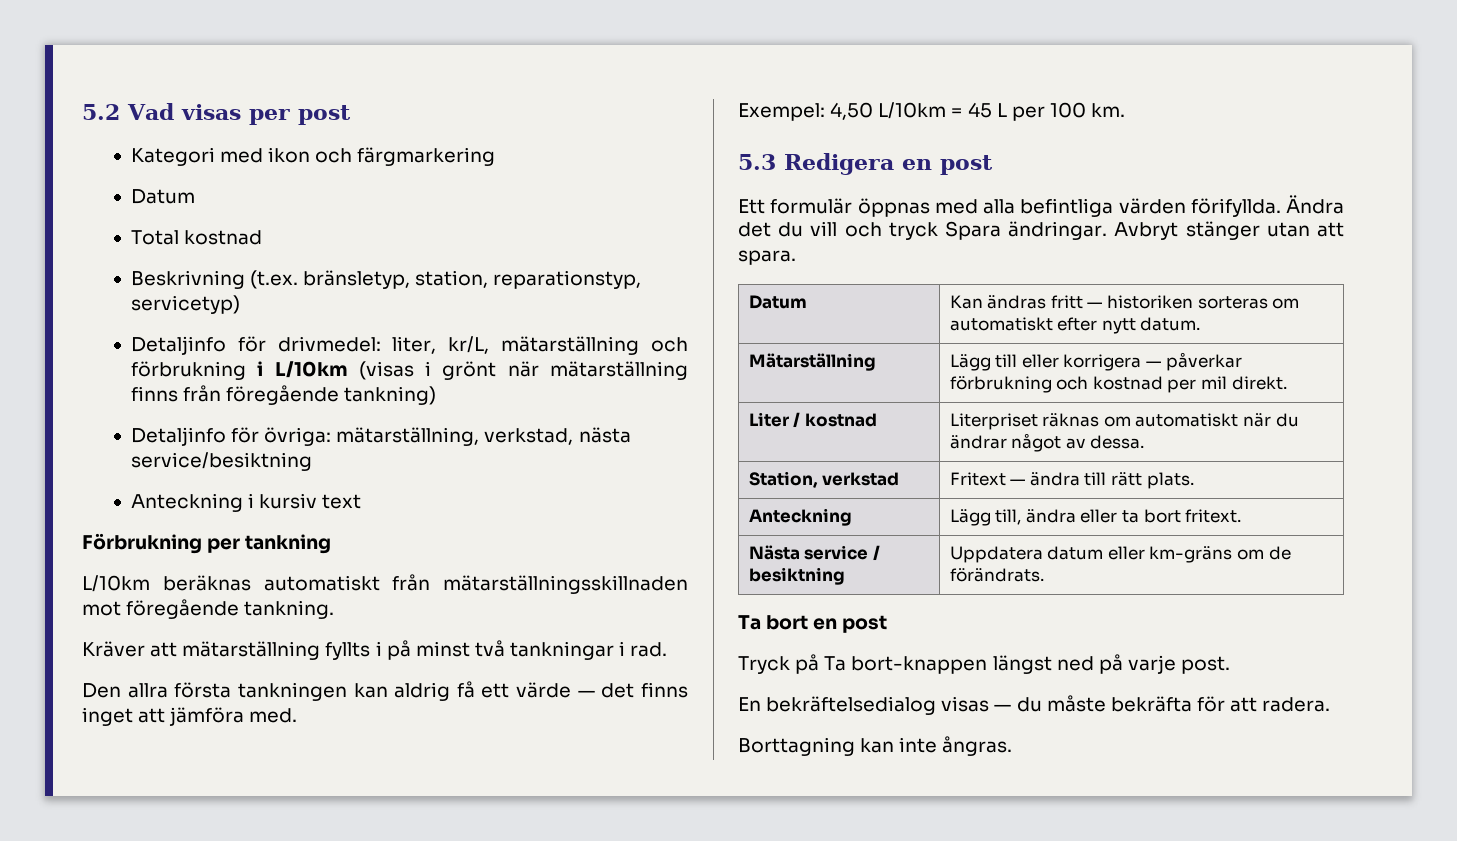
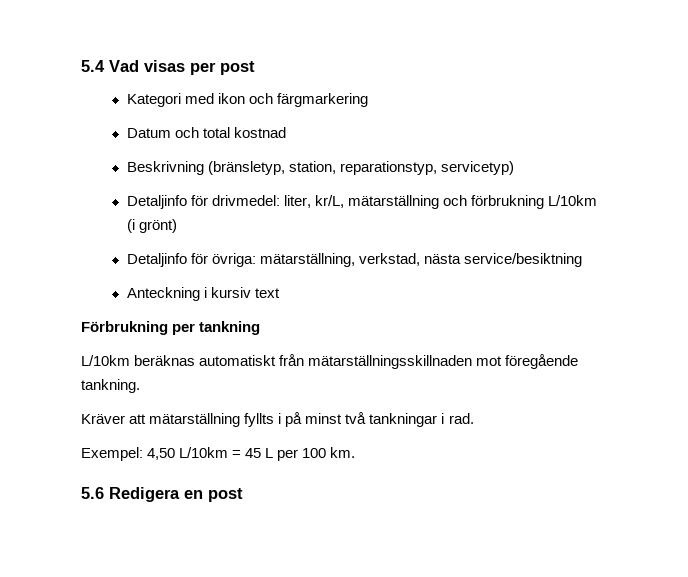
- 5.2 Vad visas per post
+ 5.4 Vad visas per post
  Kategori med ikon och färgmarkering
- Datum
- Total kostnad
+ Datum och total kostnad
- Beskrivning (t.ex. bränsletyp, station, reparationstyp, servicetyp)
+ Beskrivning (bränsletyp, station, reparationstyp, servicetyp)
- Detaljinfo för drivmedel: liter, kr/L, mätarställning och förbrukning i L/10km (visas i grönt när mätarställning finns från föregående tankning)
+ Detaljinfo för drivmedel: liter, kr/L, mätarställning och förbrukning L/10km (i grönt)
- Den allra första tankningen kan aldrig få ett värde — det finns inget att jämföra med.
- 5.3 Redigera en post
+ 5.6 Redigera en post
- Ett formulär öppnas med alla befintliga värden förifyllda. Ändra det du vill och tryck Spara ändringar. Avbryt stänger utan att spara.
- Datum | Kan ändras fritt — historiken sorteras om automatiskt efter nytt datum.
- Mätarställning | Lägg till eller korrigera — påverkar förbrukning och kostnad per mil direkt.
- Liter / kostnad | Literpriset räknas om automatiskt när du ändrar något av dessa.
- Station, verkstad | Fritext — ändra till rätt plats.
- Anteckning | Lägg till, ändra eller ta bort fritext.
- Nästa service / besiktning | Uppdatera datum eller km-gräns om de förändrats.
- Ta bort en post
- Tryck på Ta bort-knappen längst ned på varje post.
- En bekräftelsedialog visas — du måste bekräfta för att radera.
- Borttagning kan inte ångras.

